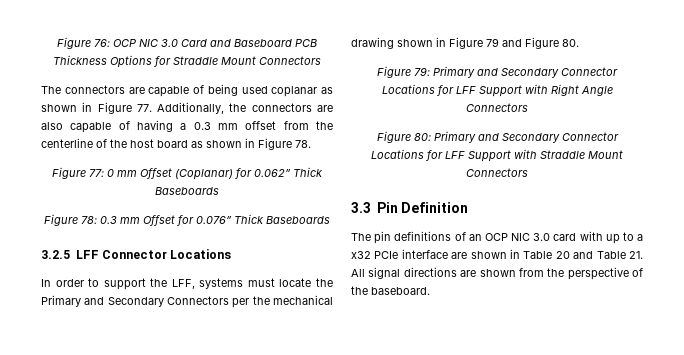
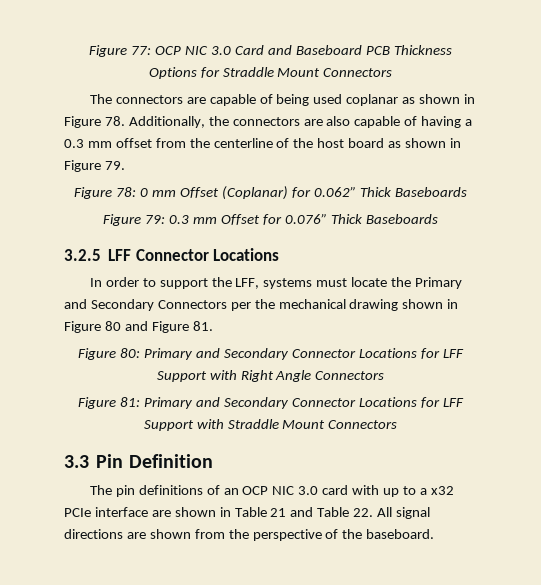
- Figure 76: OCP NIC 3.0 Card and Baseboard PCB Thickness Options for Straddle Mount Connectors
+ Figure 77: OCP NIC 3.0 Card and Baseboard PCB Thickness Options for Straddle Mount Connectors
- The connectors are capable of being used coplanar as shown in Figure 77. Additionally, the connectors are also capable of having a 0.3 mm offset from the centerline of the host board as shown in Figure 78.
- Figure 77: 0 mm Offset (Coplanar) for 0.062” Thick Baseboards
+ The connectors are capable of being used coplanar as shown in Figure 78. Additionally, the connectors are also capable of having a 0.3 mm offset from the centerline of the host board as shown in Figure 79.
+ Figure 78: 0 mm Offset (Coplanar) for 0.062” Thick Baseboards
- Figure 78: 0.3 mm Offset for 0.076” Thick Baseboards
+ Figure 79: 0.3 mm Offset for 0.076” Thick Baseboards
- In order to support the LFF, systems must locate the Primary and Secondary Connectors per the mechanical drawing shown in Figure 79 and Figure 80.
- Figure 79: Primary and Secondary Connector Locations for LFF Support with Right Angle Connectors
+ In order to support the LFF, systems must locate the Primary and Secondary Connectors per the mechanical drawing shown in Figure 80 and Figure 81.
+ Figure 80: Primary and Secondary Connector Locations for LFF Support with Right Angle Connectors
- Figure 80: Primary and Secondary Connector Locations for LFF Support with Straddle Mount Connectors
+ Figure 81: Primary and Secondary Connector Locations for LFF Support with Straddle Mount Connectors
- The pin definitions of an OCP NIC 3.0 card with up to a x32 PCIe interface are shown in Table 20 and Table 21. All signal directions are shown from the perspective of the baseboard.
+ The pin definitions of an OCP NIC 3.0 card with up to a x32 PCIe interface are shown in Table 21 and Table 22. All signal directions are shown from the perspective of the baseboard.

